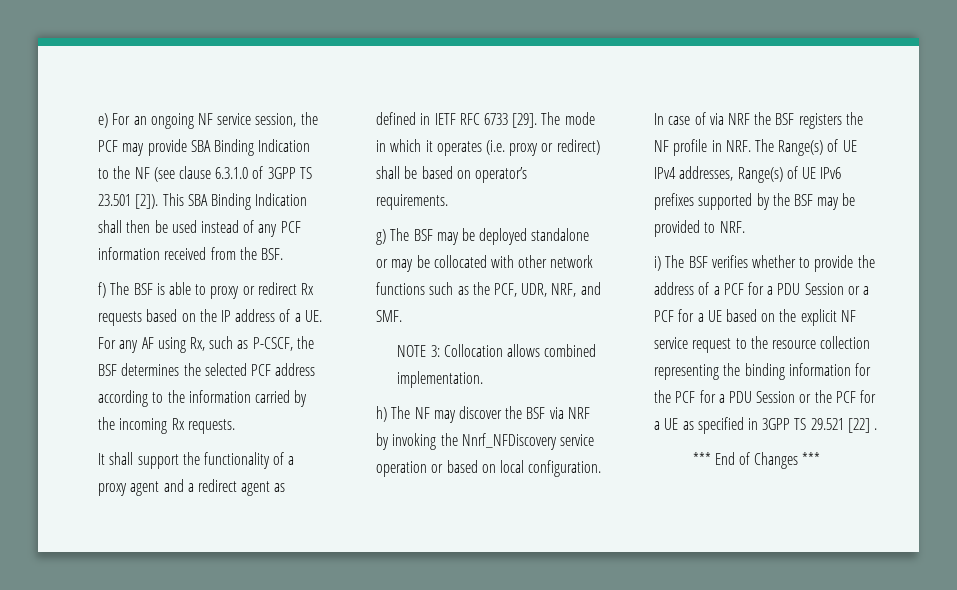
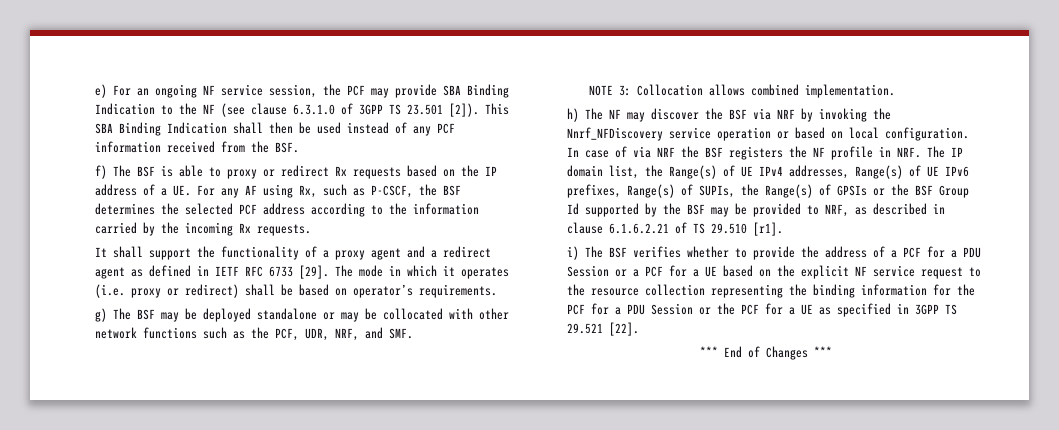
- In case of via NRF the BSF registers the NF profile in NRF. The Range(s) of UE IPv4 addresses, Range(s) of UE IPv6 prefixes supported by the BSF may be provided to NRF.
+ In case of via NRF the BSF registers the NF profile in NRF. The IP domain list, the Range(s) of UE IPv4 addresses, Range(s) of UE IPv6 prefixes, Range(s) of SUPIs, the Range(s) of GPSIs or the BSF Group Id supported by the BSF may be provided to NRF, as described in clause 6.1.6.2.21 of TS 29.510 [r1].
- i) The BSF verifies whether to provide the address of a PCF for a PDU Session or a PCF for a UE based on the explicit NF service request to the resource collection representing the binding information for the PCF for a PDU Session or the PCF for a UE as specified in 3GPP TS 29.521 [22] .
+ i) The BSF verifies whether to provide the address of a PCF for a PDU Session or a PCF for a UE based on the explicit NF service request to the resource collection representing the binding information for the PCF for a PDU Session or the PCF for a UE as specified in 3GPP TS 29.521 [22].

